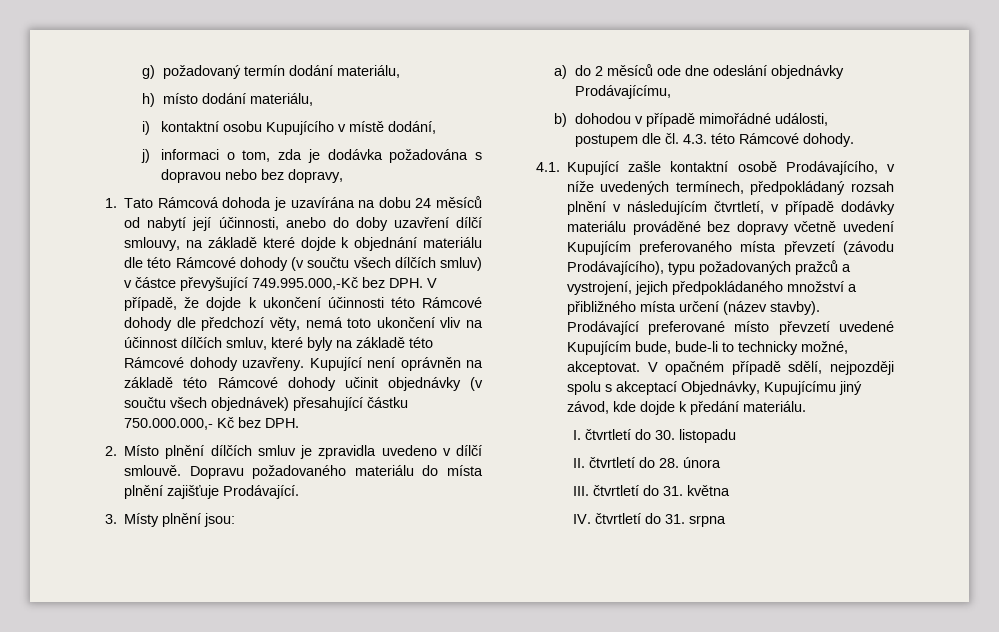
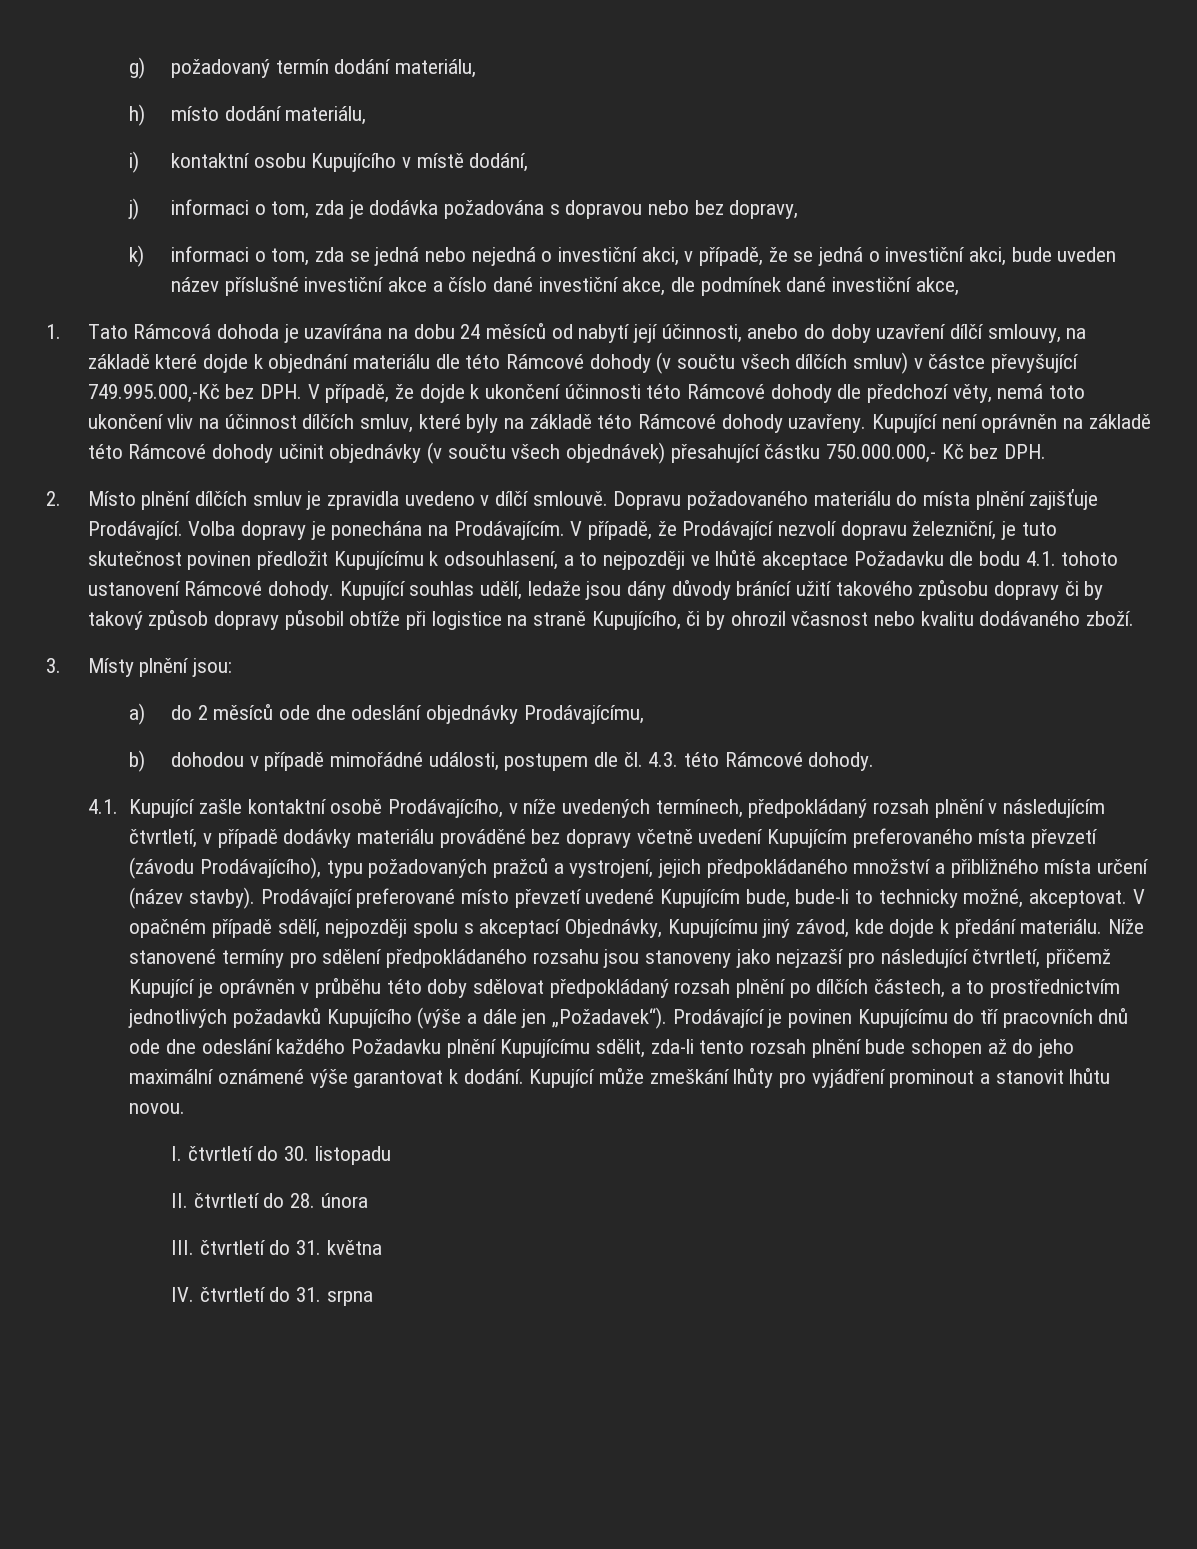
+ k) informaci o tom, zda se jedná nebo nejedná o investiční akci, v případě, že se jedná o investiční akci, bude uveden název příslušné investiční akce a číslo dané investiční akce, dle podmínek dané investiční akce,
+ Volba dopravy je ponechána na Prodávajícím. V případě, že Prodávající nezvolí dopravu železniční, je tuto skutečnost povinen předložit Kupujícímu k odsouhlasení, a to nejpozději ve lhůtě akceptace Požadavku dle bodu 4.1. tohoto ustanovení Rámcové dohody. Kupující souhlas udělí, ledaže jsou dány důvody bránící užití takového způsobu dopravy či by takový způsob dopravy působil obtíže při logistice na straně Kupujícího, či by ohrozil včasnost nebo kvalitu dodávaného zboží.
+ Níže stanovené termíny pro sdělení předpokládaného rozsahu jsou stanoveny jako nejzazší pro následující čtvrtletí, přičemž Kupující je oprávněn v průběhu této doby sdělovat předpokládaný rozsah plnění po dílčích částech, a to prostřednictvím jednotlivých požadavků Kupujícího (výše a dále jen „Požadavek“). Prodávající je povinen Kupujícímu do tří pracovních dnů ode dne odeslání každého Požadavku plnění Kupujícímu sdělit, zda-li tento rozsah plnění bude schopen až do jeho maximální oznámené výše garantovat k dodání. Kupující může zmeškání lhůty pro vyjádření prominout a stanovit lhůtu novou.

